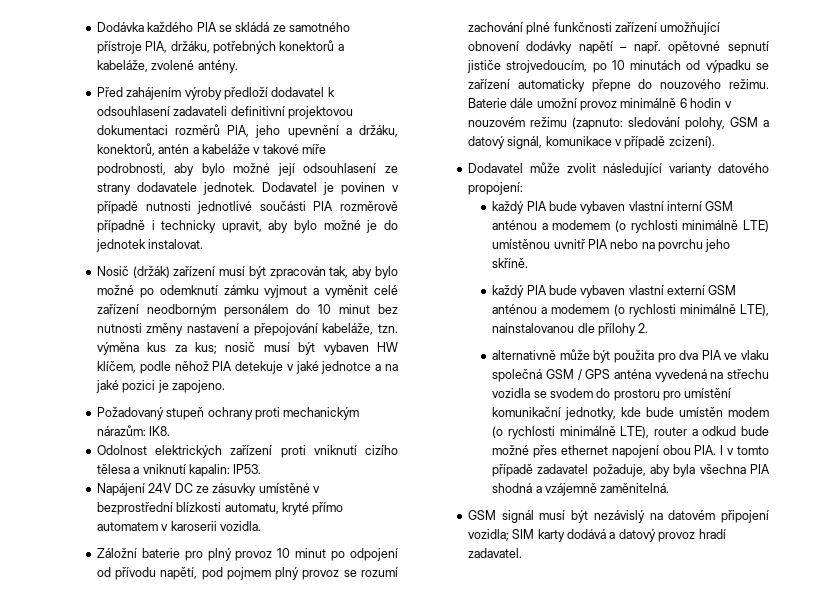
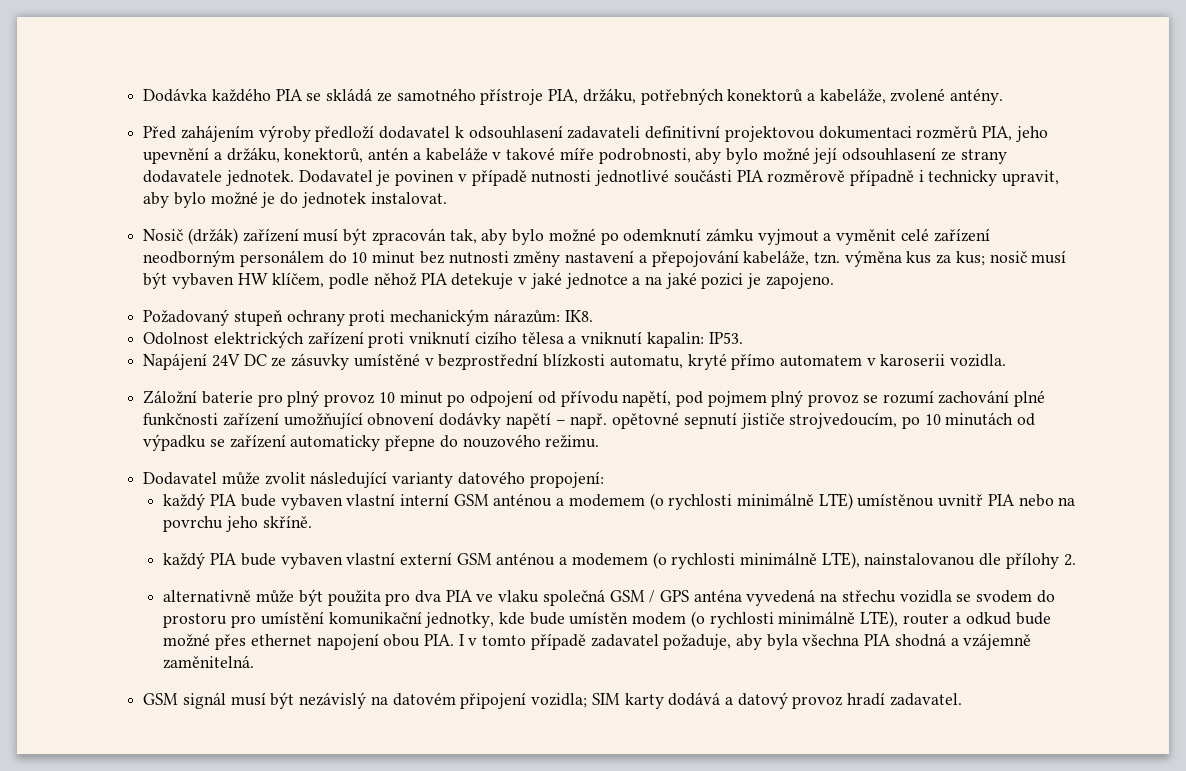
- Baterie dále umožní provoz minimálně 6 hodin v nouzovém režimu (zapnuto: sledování polohy, GSM a datový signál, komunikace v případě zcizení).

